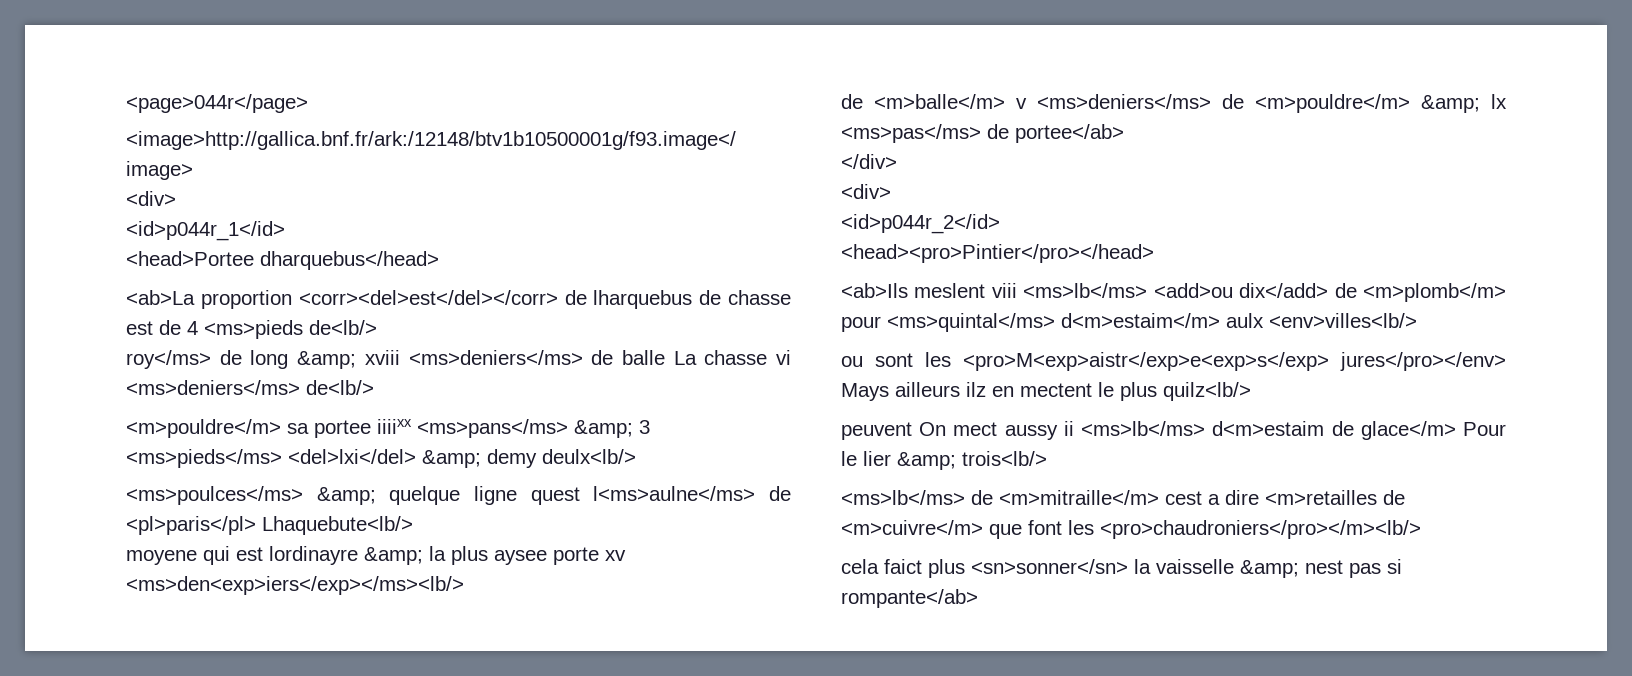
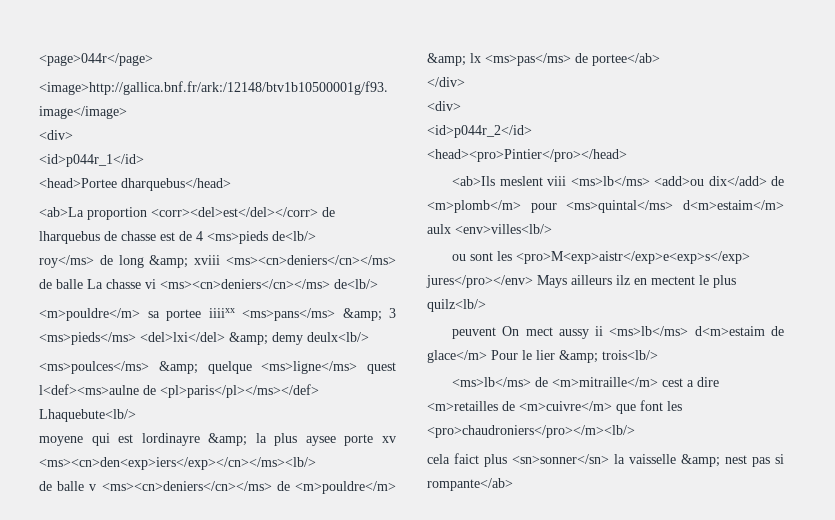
- roy</ms> de long &amp; xviii <ms>deniers</ms> de balle La chasse vi <ms>deniers</ms> de<lb/>
+ roy</ms> de long &amp; xviii <ms><cn>deniers</cn></ms> de balle La chasse vi <ms><cn>deniers</cn></ms> de<lb/>
- <ms>poulces</ms> &amp; quelque ligne quest l<ms>aulne</ms> de <pl>paris</pl> Lhaquebute<lb/>
+ <ms>poulces</ms> &amp; quelque <ms>ligne</ms> quest l<def><ms>aulne de <pl>paris</pl></ms></def> Lhaquebute<lb/>
- moyene qui est lordinayre &amp; la plus aysee porte xv <ms>den<exp>iers</exp></ms><lb/>
- de <m>balle</m> v <ms>deniers</ms> de <m>pouldre</m> &amp; lx <ms>pas</ms> de portee</ab>
+ moyene qui est lordinayre &amp; la plus aysee porte xv <ms><cn>den<exp>iers</exp></cn></ms><lb/>
+ de balle v <ms><cn>deniers</cn></ms> de <m>pouldre</m> &amp; lx <ms>pas</ms> de portee</ab>

